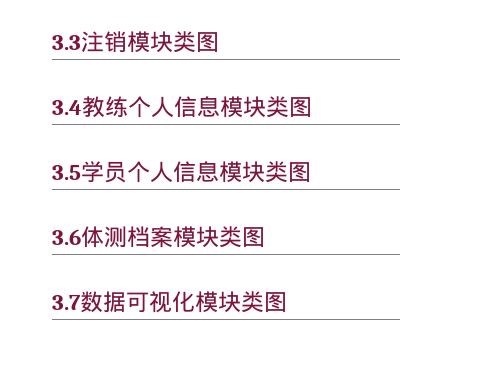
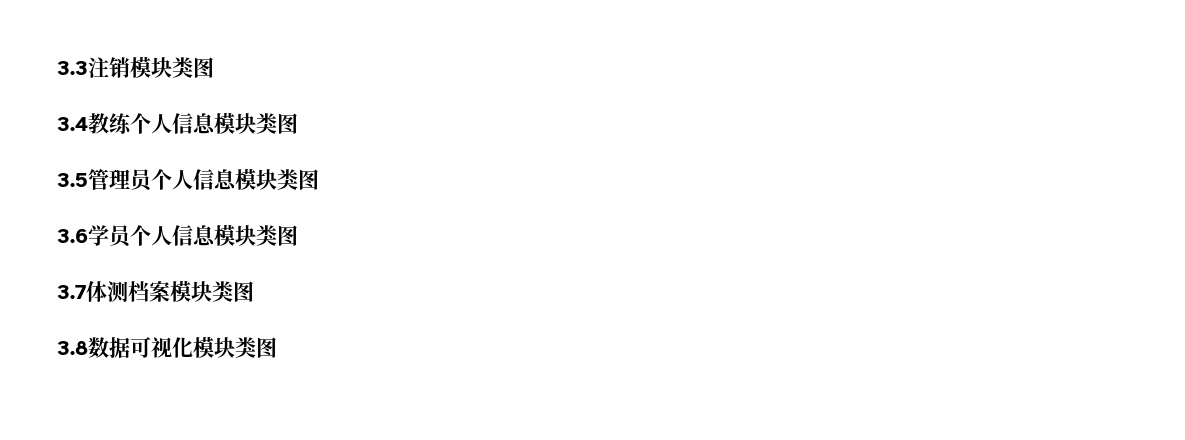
- 3.5学员个人信息模块类图
+ 3.5管理员个人信息模块类图
+ 3.6学员个人信息模块类图
- 3.6体测档案模块类图
+ 3.7体测档案模块类图
- 3.7数据可视化模块类图
+ 3.8数据可视化模块类图

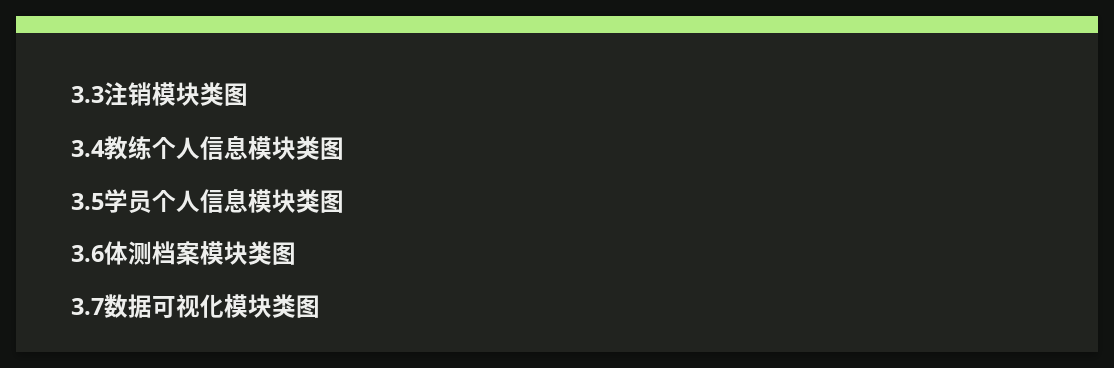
- 3.5管理员个人信息模块类图
+ 3.5学员个人信息模块类图
- 3.6学员个人信息模块类图
- 3.7体测档案模块类图
+ 3.6体测档案模块类图
- 3.8数据可视化模块类图
+ 3.7数据可视化模块类图

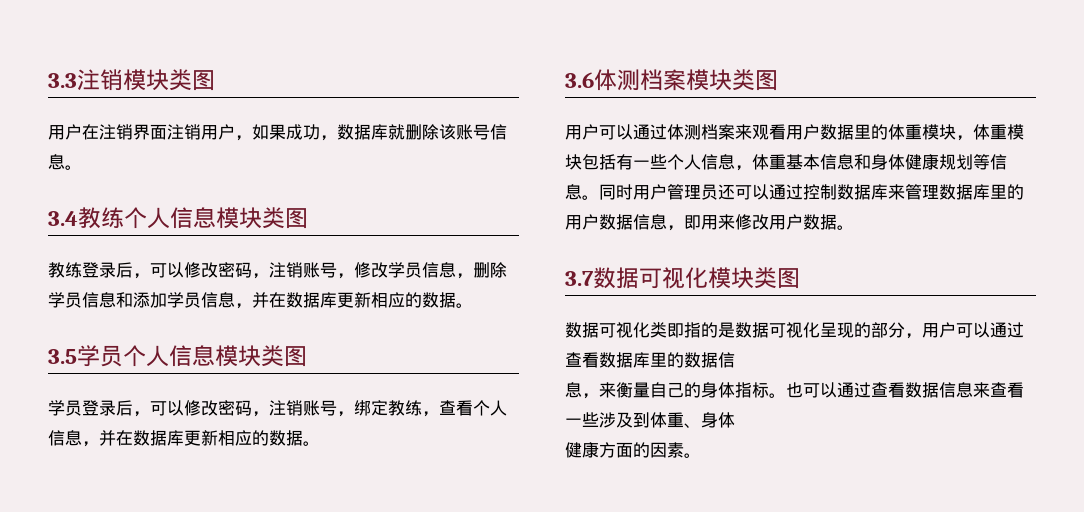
+ 用户在注销界面注销用户，如果成功，数据库就删除该账号信息。
+ 教练登录后，可以修改密码，注销账号，修改学员信息，删除学员信息和添加学员信息，并在数据库更新相应的数据。
+ 学员登录后，可以修改密码，注销账号，绑定教练，查看个人信息，并在数据库更新相应的数据。
+ 用户可以通过体测档案来观看用户数据里的体重模块，体重模块包括有一些个人信息，体重基本信息和身体健康规划等信息。同时用户管理员还可以通过控制数据库来管理数据库里的用户数据信息，即用来修改用户数据。
+ 数据可视化类即指的是数据可视化呈现的部分，用户可以通过查看数据库里的数据信
+ 息，来衡量自己的身体指标。也可以通过查看数据信息来查看一些涉及到体重、身体
+ 健康方面的因素。

